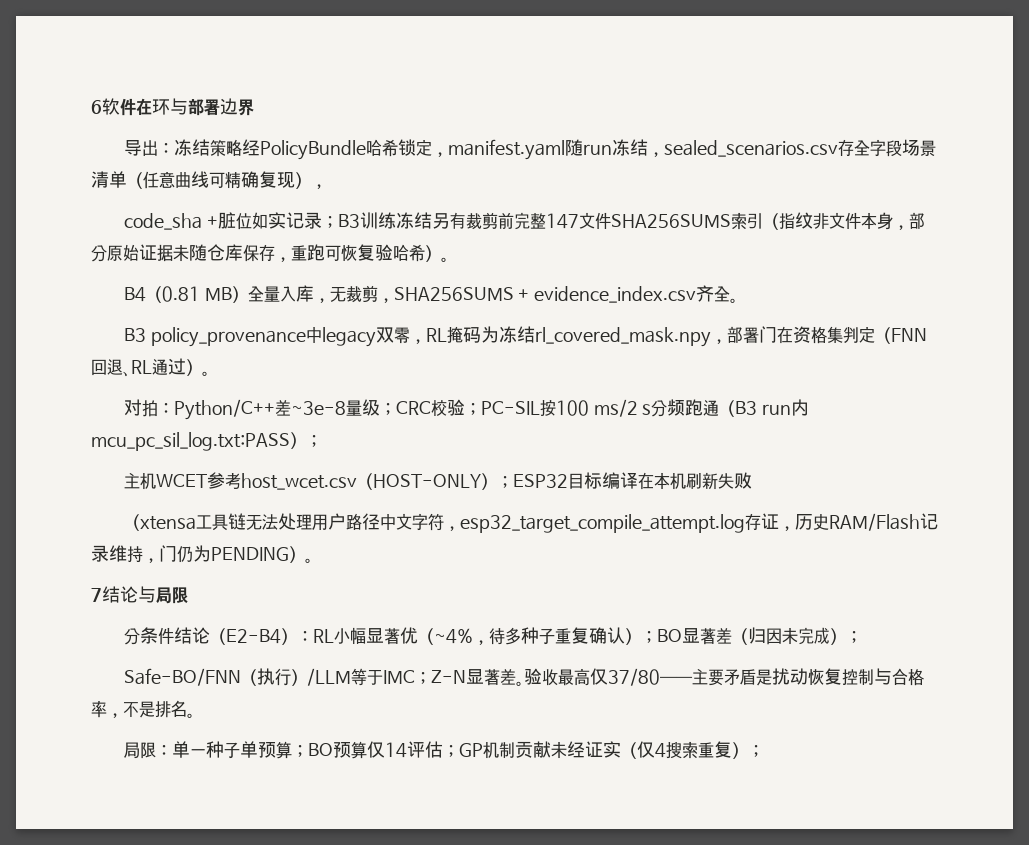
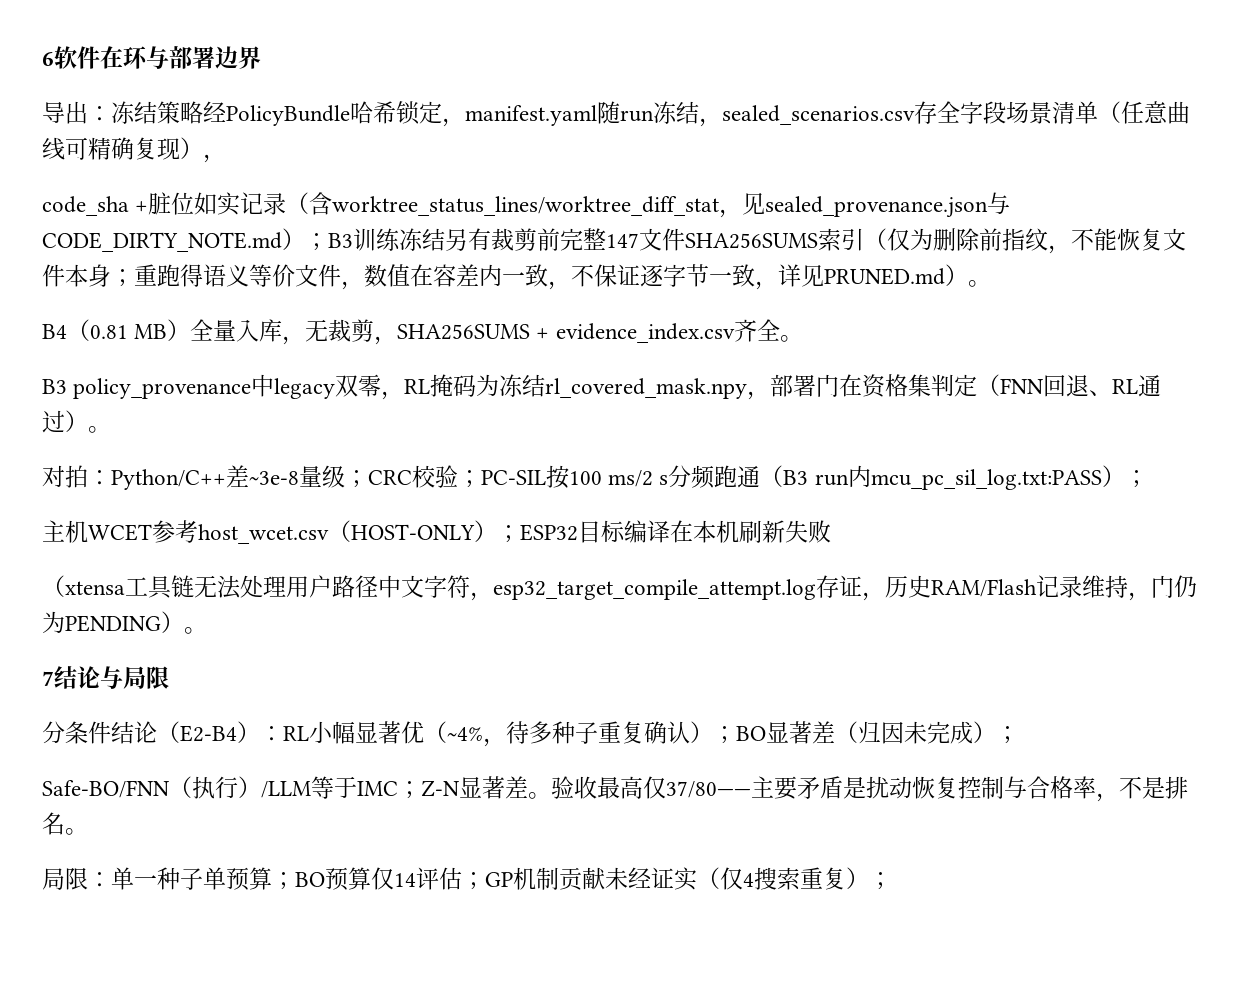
- code_sha +脏位如实记录；B3训练冻结另有裁剪前完整147文件SHA256SUMS索引（指纹非文件本身，部分原始证据未随仓库保存，重跑可恢复验哈希）。
+ code_sha +脏位如实记录（含worktree_status_lines/worktree_diff_stat，见sealed_provenance.json与CODE_DIRTY_NOTE.md）；B3训练冻结另有裁剪前完整147文件SHA256SUMS索引（仅为删除前指纹，不能恢复文件本身；重跑得语义等价文件，数值在容差内一致，不保证逐字节一致，详见PRUNED.md）。

